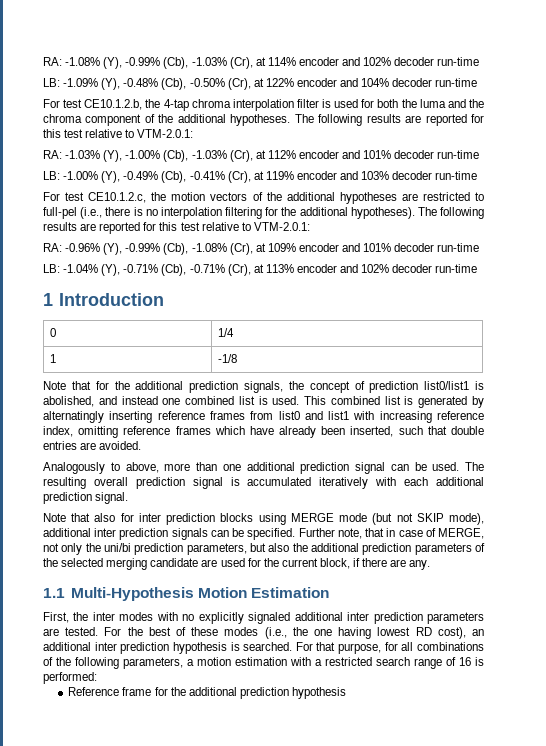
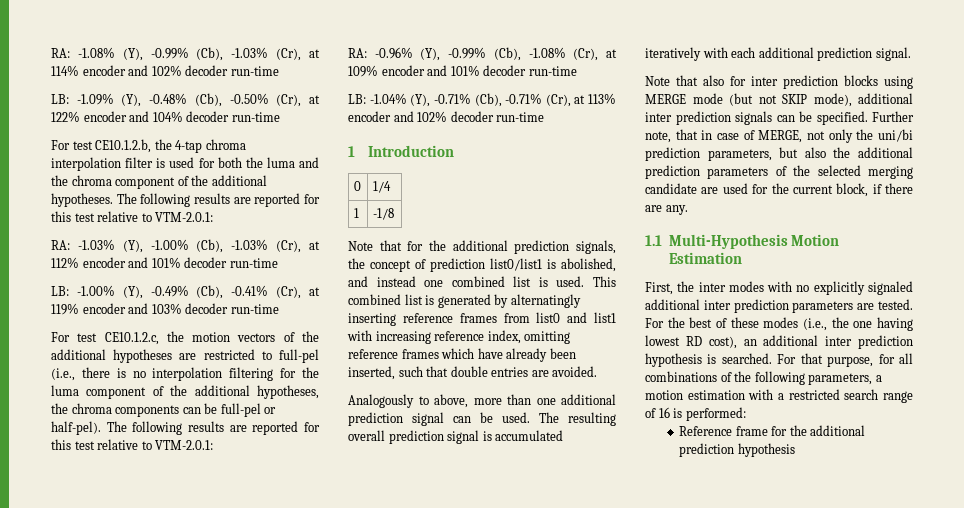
- For test CE10.1.2.c, the motion vectors of the additional hypotheses are restricted to full-pel (i.e., there is no interpolation filtering for the additional hypotheses).
+ For test CE10.1.2.c, the motion vectors of the additional hypotheses are restricted to full-pel (i.e., there is no interpolation filtering for the luma component of the additional hypotheses, the chroma components can be full-pel or half-pel).

